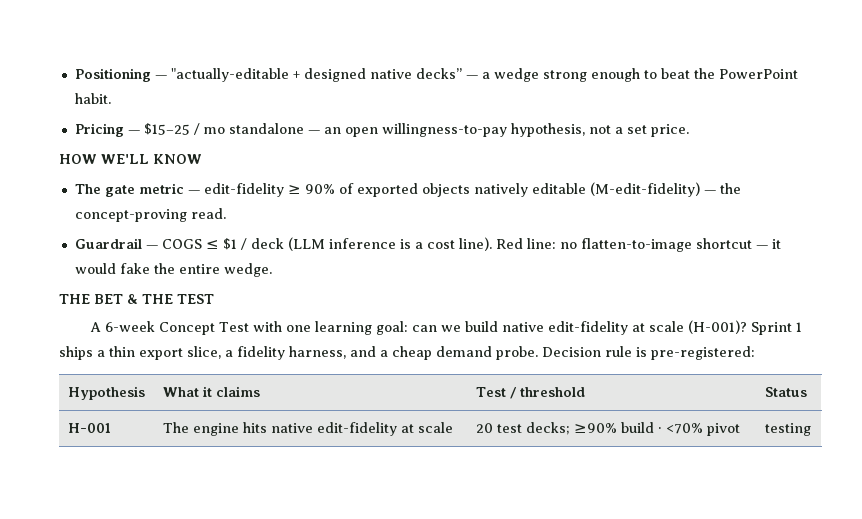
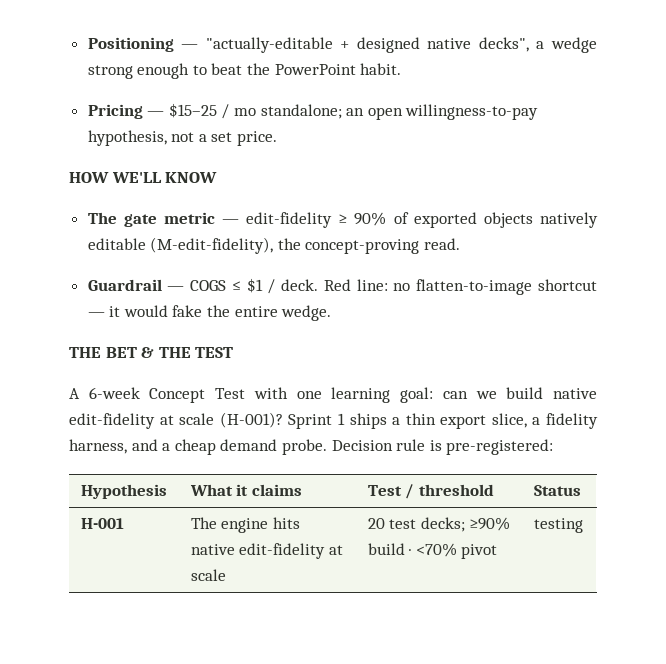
- Positioning — "actually-editable + designed native decks” — a wedge strong enough to beat the PowerPoint habit.
+ Positioning — "actually-editable + designed native decks", a wedge strong enough to beat the PowerPoint habit.
- Pricing — $15–25 / mo standalone — an open willingness-to-pay hypothesis, not a set price.
+ Pricing — $15–25 / mo standalone; an open willingness-to-pay hypothesis, not a set price.
- The gate metric — edit-fidelity ≥ 90% of exported objects natively editable (M-edit-fidelity) — the concept-proving read.
+ The gate metric — edit-fidelity ≥ 90% of exported objects natively editable (M-edit-fidelity), the concept-proving read.
- Guardrail — COGS ≤ $1 / deck (LLM inference is a cost line).
+ Guardrail — COGS ≤ $1 / deck.

